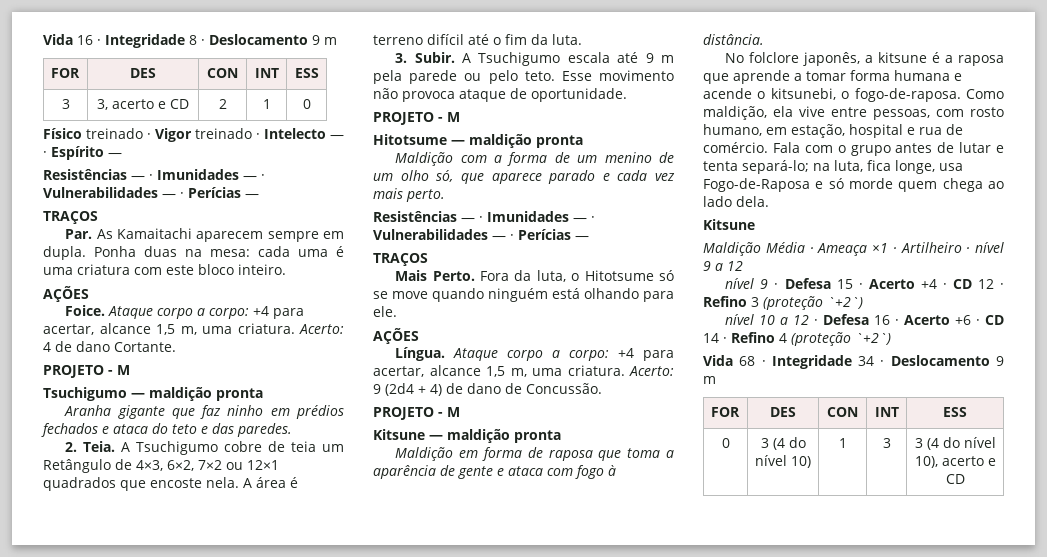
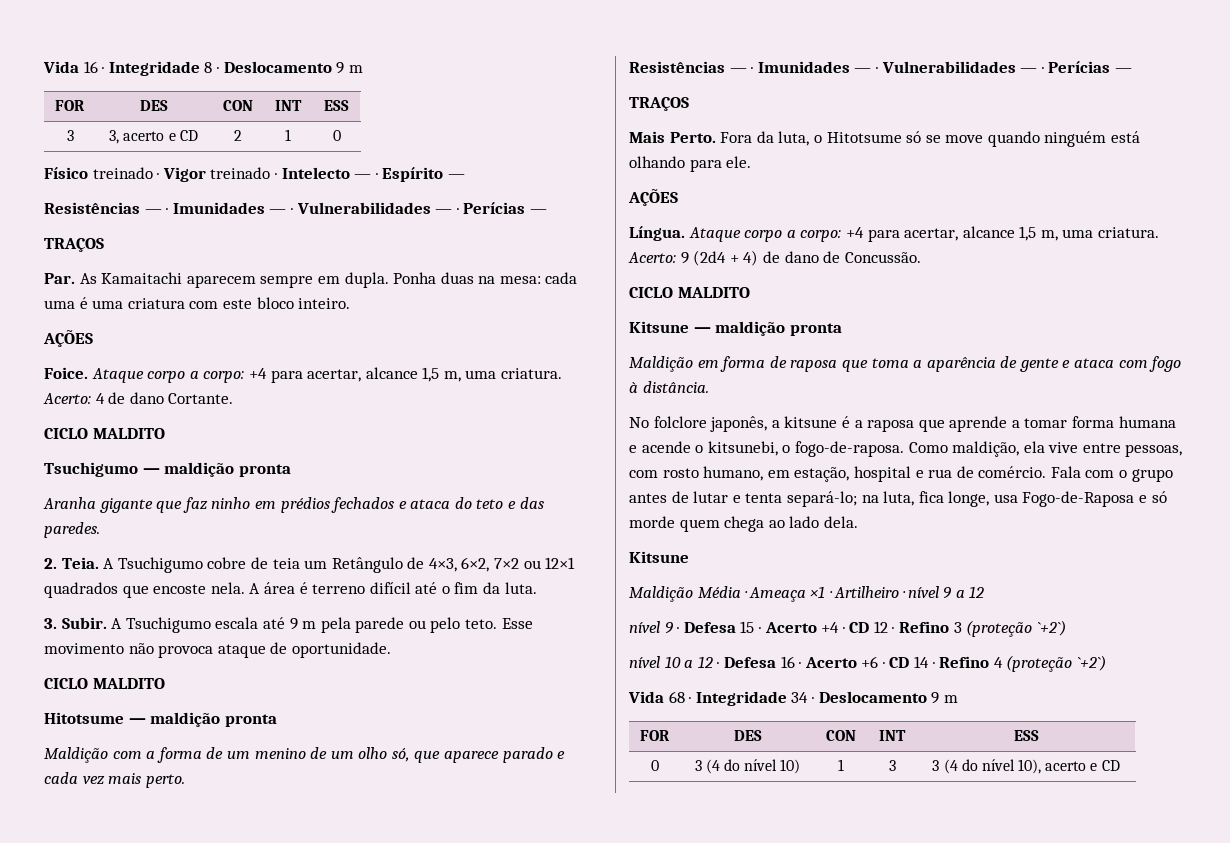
  Acerto: 4 de dano Cortante.
- PROJETO - M
+ CICLO MALDITO
  Esse movimento não provoca ataque de oportunidade.
- PROJETO - M
+ CICLO MALDITO
  Acerto: 9 (2d4 + 4) de dano de Concussão.
- PROJETO - M
+ CICLO MALDITO

